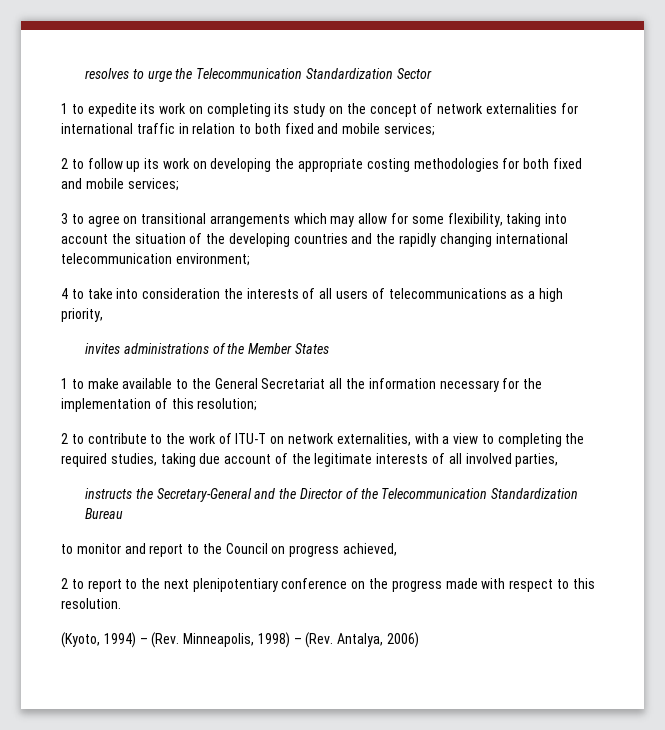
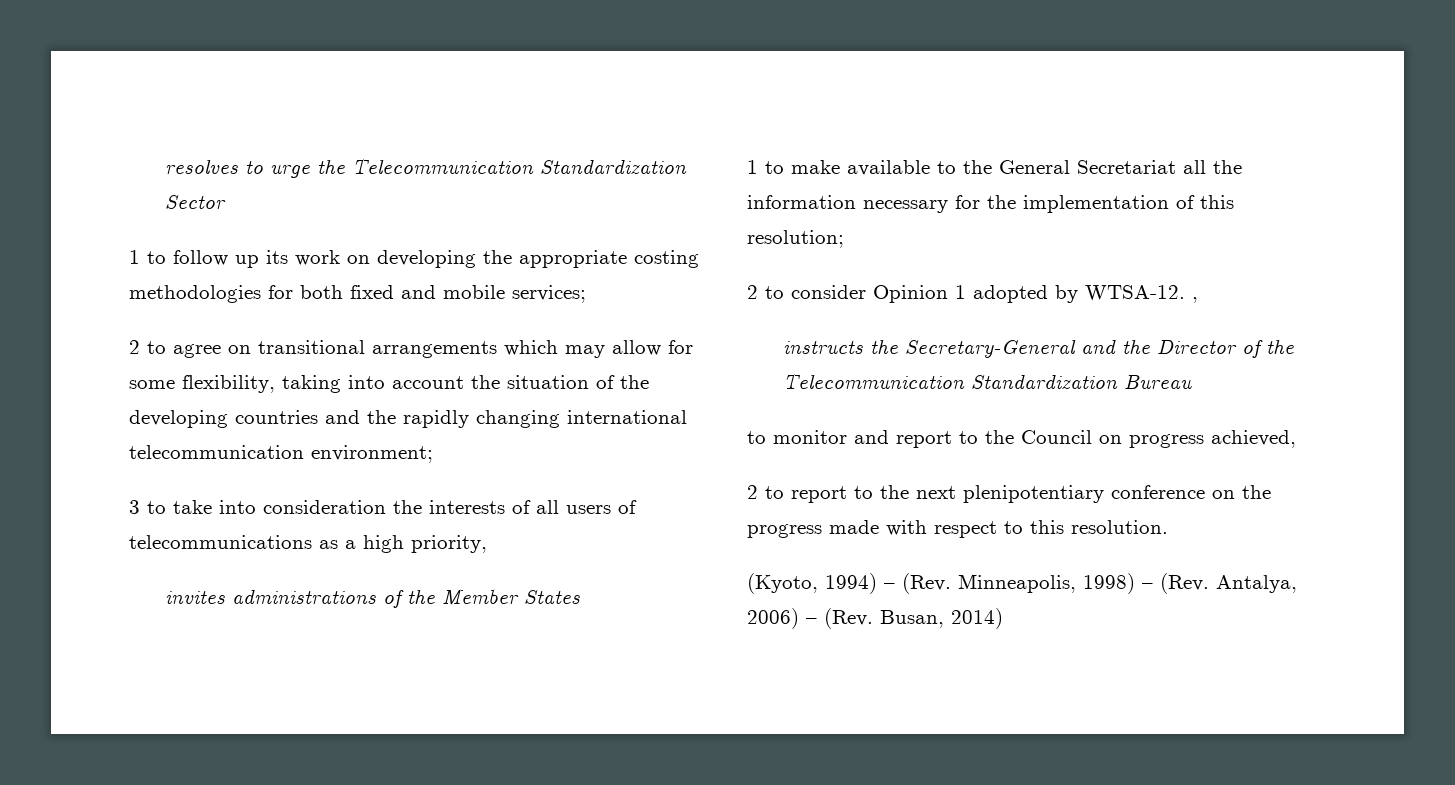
- 1 to expedite its work on completing its study on the concept of network externalities for international traffic in relation to both fixed and mobile services;
- 2 to follow up its work on developing the appropriate costing methodologies for both fixed and mobile services;
+ 1 to follow up its work on developing the appropriate costing methodologies for both fixed and mobile services;
- 3 to agree on transitional arrangements which may allow for some flexibility, taking into account the situation of the developing countries and the rapidly changing international telecommunication environment;
+ 2 to agree on transitional arrangements which may allow for some flexibility, taking into account the situation of the developing countries and the rapidly changing international telecommunication environment;
- 4 to take into consideration the interests of all users of telecommunications as a high priority,
+ 3 to take into consideration the interests of all users of telecommunications as a high priority,
- 2 to contribute to the work of ITU-T on network externalities, with a view to completing the required studies, taking due account of the legitimate interests of all involved parties,
+ 2 to consider Opinion 1 adopted by WTSA-12. ,
- (Kyoto, 1994) – (Rev. Minneapolis, 1998) – (Rev. Antalya, 2006)
+ (Kyoto, 1994) – (Rev. Minneapolis, 1998) – (Rev. Antalya, 2006) – (Rev. Busan, 2014)

